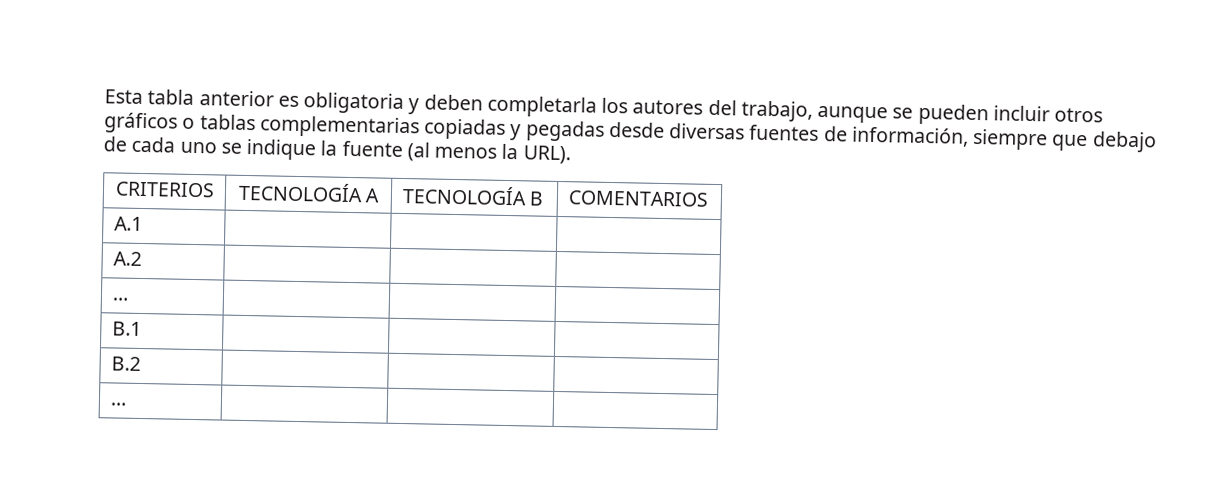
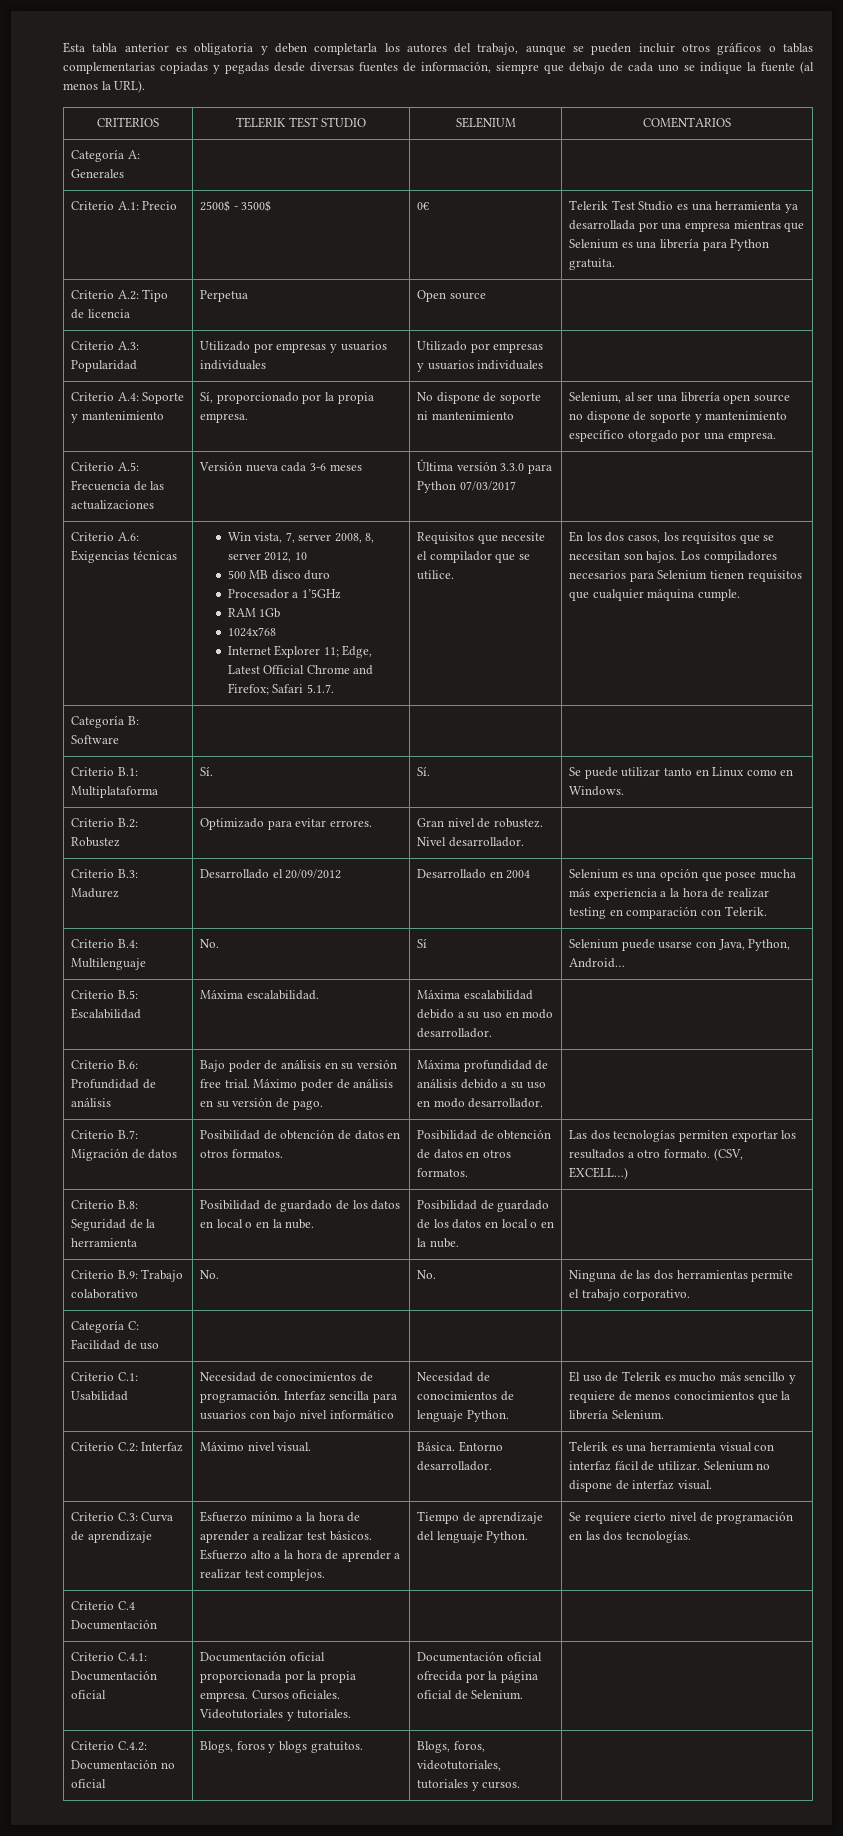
- CRITERIOS | TECNOLOGÍA A | TECNOLOGÍA B | COMENTARIOS
- A.1 | | |
- A.2 | | |
- … | | |
- B.1 | | |
- B.2 | | |
- … | | |
+ CRITERIOS | TELERIK TEST STUDIO | SELENIUM | COMENTARIOS
+ Categoría A: Generales | | |
+ Criterio A.1: Precio | 2500$ - 3500$ | 0€ | Telerik Test Studio es una herramienta ya desarrollada por una empresa mientras que Selenium es una librería para Python gratuita.
+ Criterio A.2: Tipo de licencia | Perpetua | Open source |
+ Criterio A.3: Popularidad | Utilizado por empresas y usuarios individuales | Utilizado por empresas y usuarios individuales |
+ Criterio A.4: Soporte y mantenimiento | Sí, proporcionado por la propia empresa. | No dispone de soporte ni mantenimiento | Selenium, al ser una librería open source no dispone de soporte y mantenimiento específico otorgado por una empresa.
+ Criterio A.5: Frecuencia de las actualizaciones | Versión nueva cada 3-6 meses | Última versión 3.3.0 para Python 07/03/2017 |
+ Criterio A.6: Exigencias técnicas | Win vista, 7, server 2008, 8, server 2012, 10
+ 500 MB disco duro
+ Procesador a 1’5GHz
+ RAM 1Gb
+ 1024x768
+ Internet Explorer 11; Edge, Latest Official Chrome and Firefox; Safari 5.1.7. | Requisitos que necesite el compilador que se utilice. | En los dos casos, los requisitos que se necesitan son bajos. Los compiladores necesarios para Selenium tienen requisitos que cualquier máquina cumple.
+ Categoría B: Software | | |
+ Criterio B.1: Multiplataforma | Sí. | Sí. | Se puede utilizar tanto en Linux como en Windows.
+ Criterio B.2: Robustez | Optimizado para evitar errores. | Gran nivel de robustez. Nivel desarrollador. |
+ Criterio B.3: Madurez | Desarrollado el 20/09/2012 | Desarrollado en 2004 | Selenium es una opción que posee mucha más experiencia a la hora de realizar testing en comparación con Telerik.
+ Criterio B.4: Multilenguaje | No. | Sí | Selenium puede usarse con Java, Python, Android…
+ Criterio B.5: Escalabilidad | Máxima escalabilidad. | Máxima escalabilidad debido a su uso en modo desarrollador. |
+ Criterio B.6: Profundidad de análisis | Bajo poder de análisis en su versión free trial. Máximo poder de análisis en su versión de pago. | Máxima profundidad de análisis debido a su uso en modo desarrollador. |
+ Criterio B.7: Migración de datos | Posibilidad de obtención de datos en otros formatos. | Posibilidad de obtención de datos en otros formatos. | Las dos tecnologías permiten exportar los resultados a otro formato. (CSV, EXCELL…)
+ Criterio B.8: Seguridad de la herramienta | Posibilidad de guardado de los datos en local o en la nube. | Posibilidad de guardado de los datos en local o en la nube. |
+ Criterio B.9: Trabajo colaborativo | No. | No. | Ninguna de las dos herramientas permite el trabajo corporativo.
+ Categoría C: Facilidad de uso | | |
+ Criterio C.1: Usabilidad | Necesidad de conocimientos de programación. Interfaz sencilla para usuarios con bajo nivel informático | Necesidad de conocimientos de lenguaje Python. | El uso de Telerik es mucho más sencillo y requiere de menos conocimientos que la librería Selenium.
+ Criterio C.2: Interfaz | Máximo nivel visual. | Básica. Entorno desarrollador. | Telerik es una herramienta visual con interfaz fácil de utilizar. Selenium no dispone de interfaz visual.
+ Criterio C.3: Curva de aprendizaje | Esfuerzo mínimo a la hora de aprender a realizar test básicos. Esfuerzo alto a la hora de aprender a realizar test complejos. | Tiempo de aprendizaje del lenguaje Python. | Se requiere cierto nivel de programación en las dos tecnologías.
+ Criterio C.4 Documentación | | |
+ Criterio C.4.1: Documentación oficial | Documentación oficial proporcionada por la propia empresa. Cursos oficiales. Videotutoriales y tutoriales. | Documentación oficial ofrecida por la página oficial de Selenium. |
+ Criterio C.4.2: Documentación no oficial | Blogs, foros y blogs gratuitos. | Blogs, foros, videotutoriales, tutoriales y cursos. |

